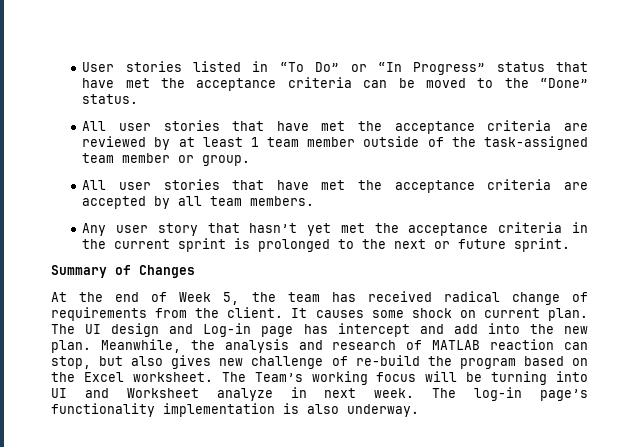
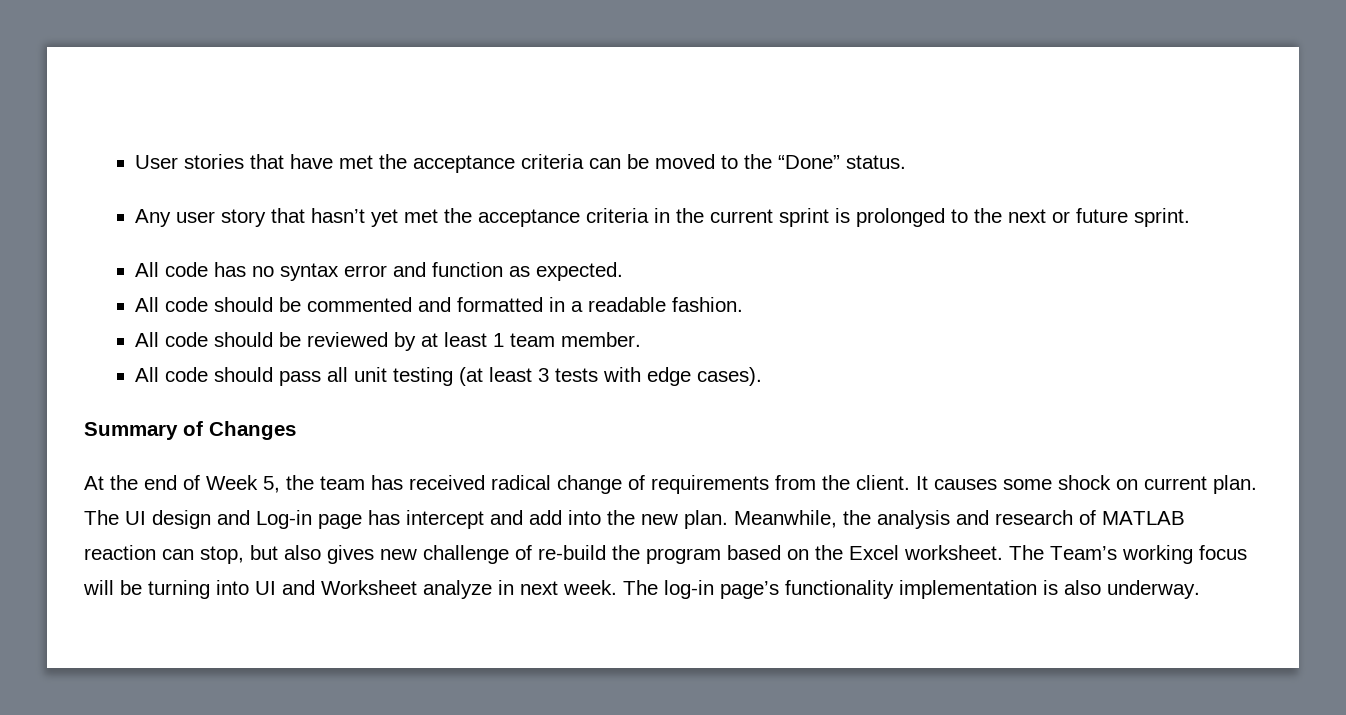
- User stories listed in “To Do” or “In Progress” status that have met the acceptance criteria can be moved to the “Done” status.
+ User stories that have met the acceptance criteria can be moved to the “Done” status.
- All user stories that have met the acceptance criteria are reviewed by at least 1 team member outside of the task-assigned team member or group.
- All user stories that have met the acceptance criteria are accepted by all team members.
+ All code has no syntax error and function as expected.
+ All code should be commented and formatted in a readable fashion.
+ All code should be reviewed by at least 1 team member.
+ All code should pass all unit testing (at least 3 tests with edge cases).

